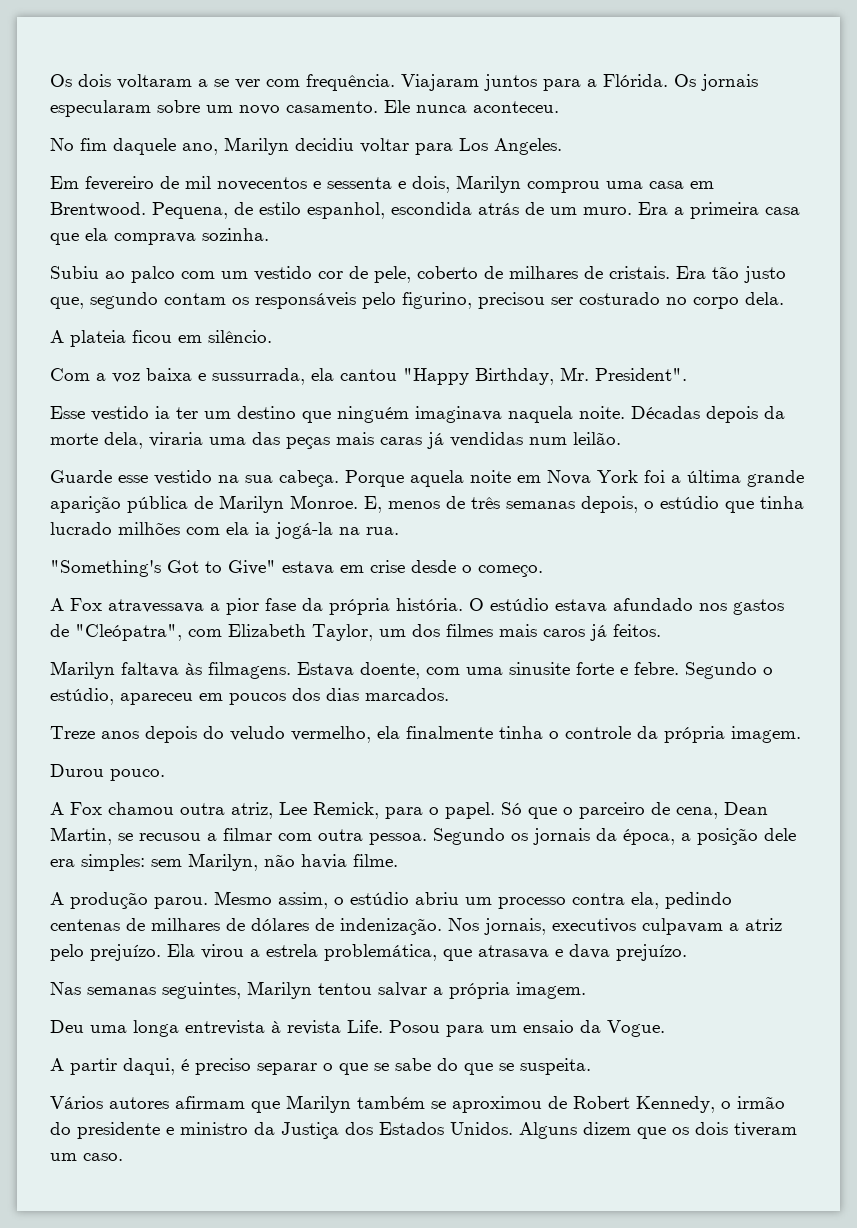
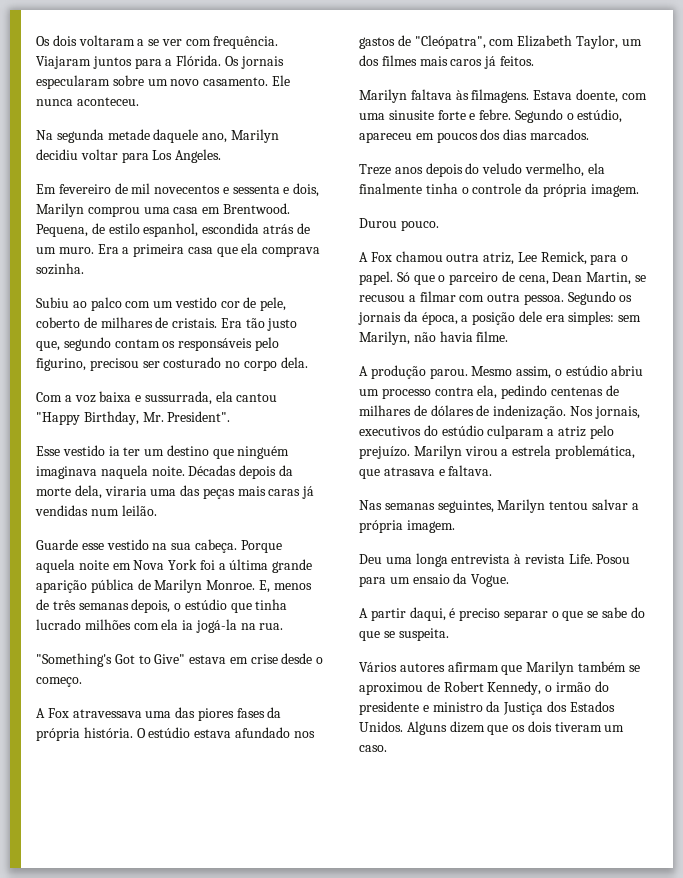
- No fim daquele ano, Marilyn decidiu voltar para Los Angeles.
+ Na segunda metade daquele ano, Marilyn decidiu voltar para Los Angeles.
- A plateia ficou em silêncio.
- A Fox atravessava a pior fase da própria história.
+ A Fox atravessava uma das piores fases da própria história.
- Nos jornais, executivos culpavam a atriz pelo prejuízo.
+ Nos jornais, executivos do estúdio culparam a atriz pelo prejuízo.
- Ela virou a estrela problemática, que atrasava e dava prejuízo.
+ Marilyn virou a estrela problemática, que atrasava e faltava.

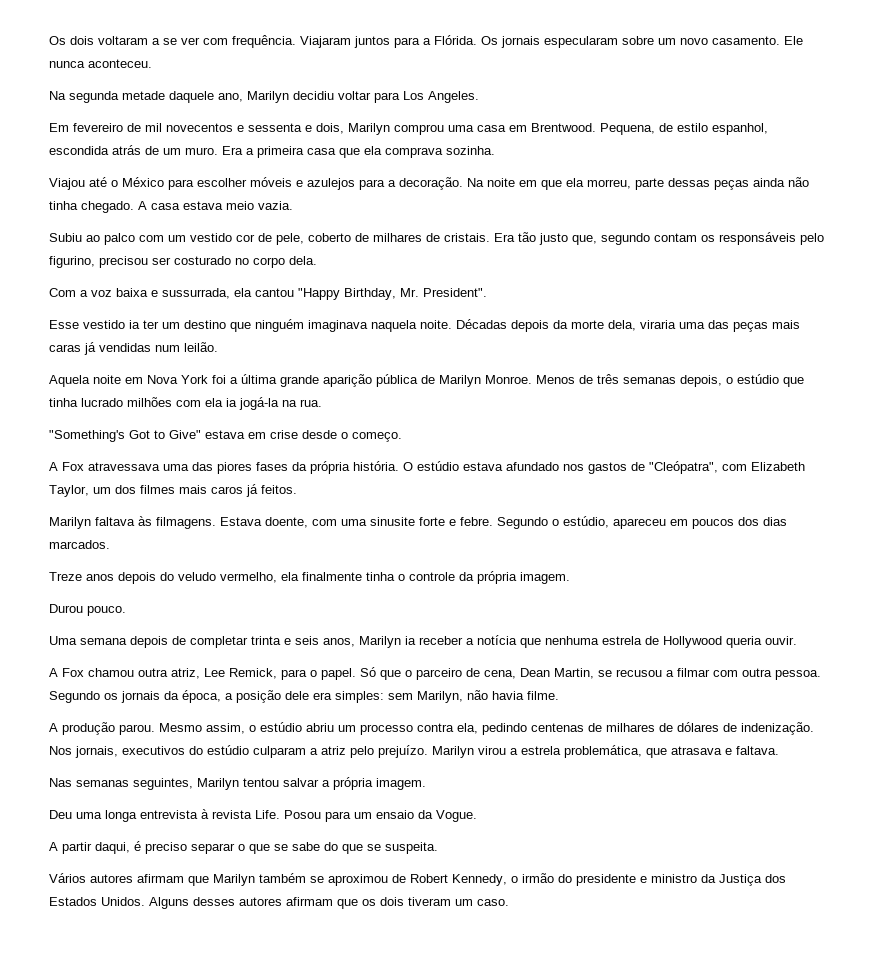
+ Viajou até o México para escolher móveis e azulejos para a decoração. Na noite em que ela morreu, parte dessas peças ainda não tinha chegado. A casa estava meio vazia.
- Guarde esse vestido na sua cabeça. Porque aquela noite em Nova York foi a última grande aparição pública de Marilyn Monroe.
+ Aquela noite em Nova York foi a última grande aparição pública de Marilyn Monroe.
- E, menos de três semanas depois, o estúdio que tinha lucrado milhões com ela ia jogá-la na rua.
+ Menos de três semanas depois, o estúdio que tinha lucrado milhões com ela ia jogá-la na rua.
+ Uma semana depois de completar trinta e seis anos, Marilyn ia receber a notícia que nenhuma estrela de Hollywood queria ouvir.
- Alguns dizem que os dois tiveram um caso.
+ Alguns desses autores afirmam que os dois tiveram um caso.

